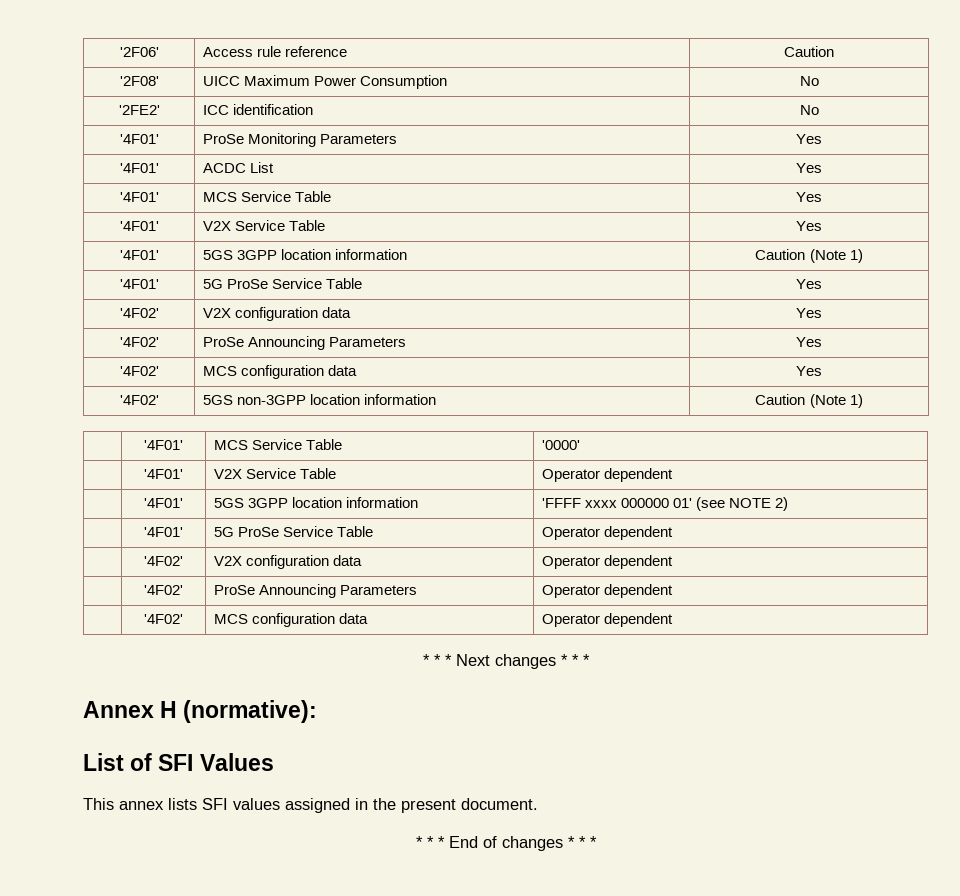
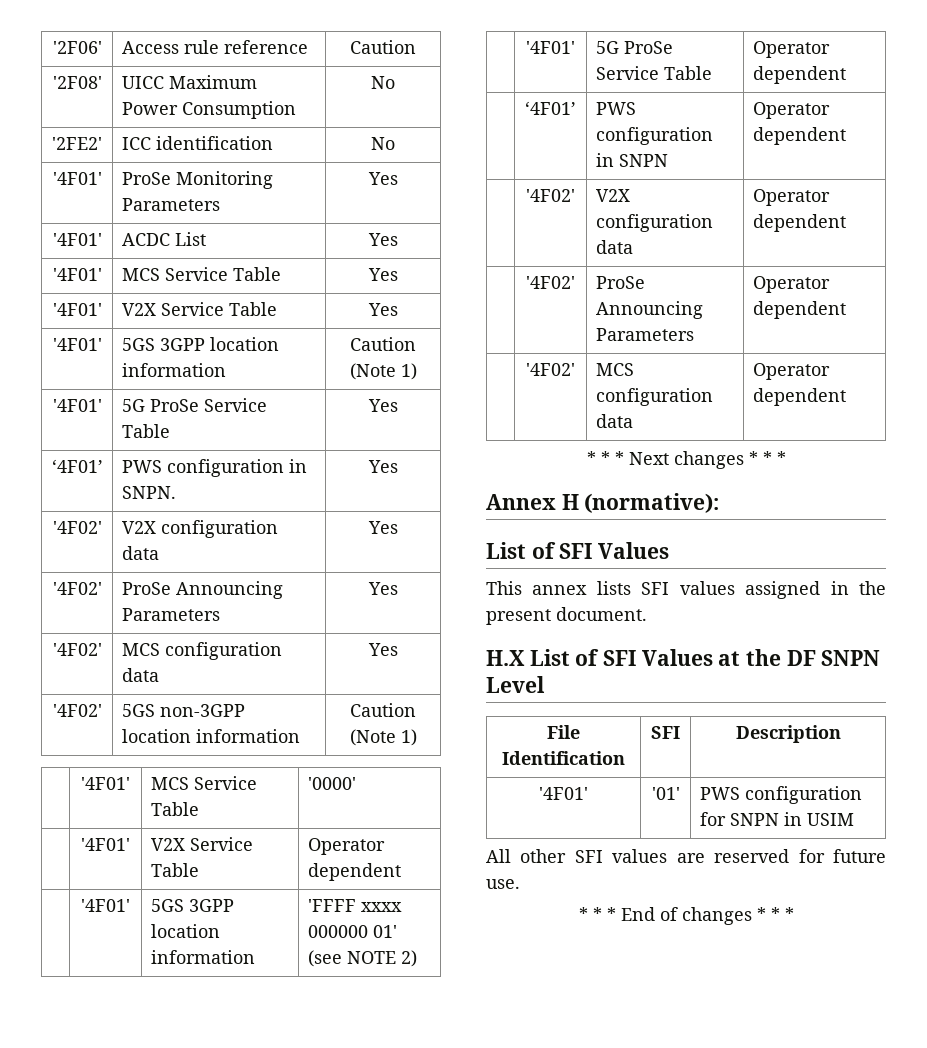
+ ‘4F01’ | PWS configuration in SNPN. | Yes
+ | ‘4F01’ | PWS configuration in SNPN | Operator dependent
+ H.X List of SFI Values at the DF SNPN Level
+ File Identification | SFI | Description
+ '4F01' | '01' | PWS configuration for SNPN in USIM
+ All other SFI values are reserved for future use.

